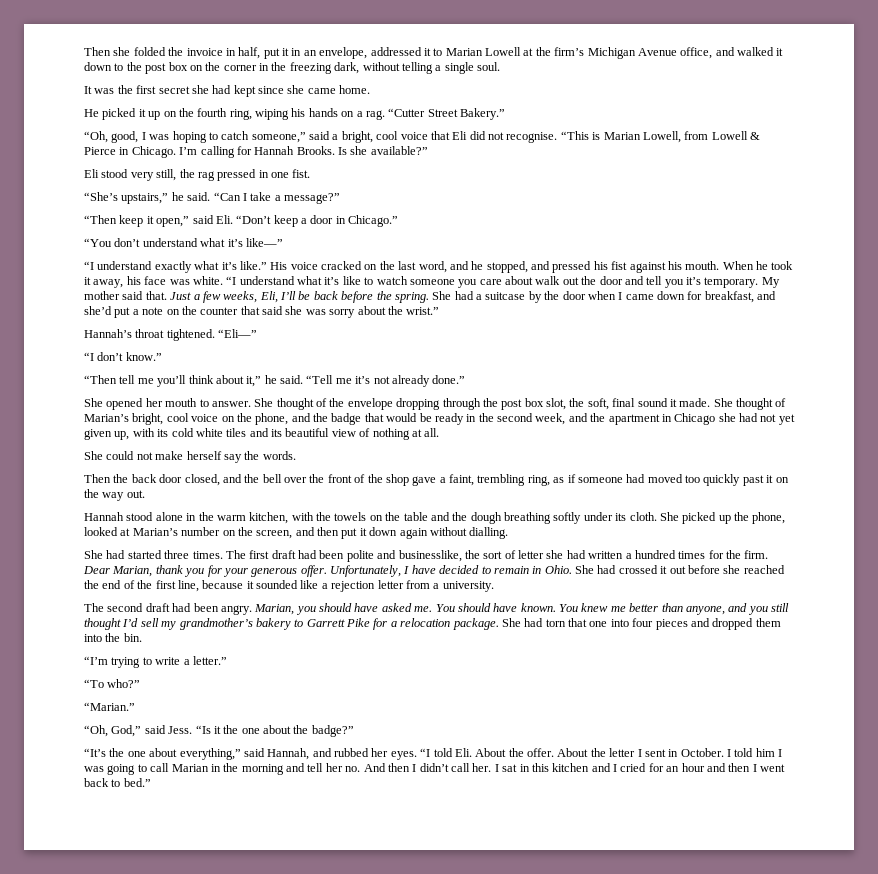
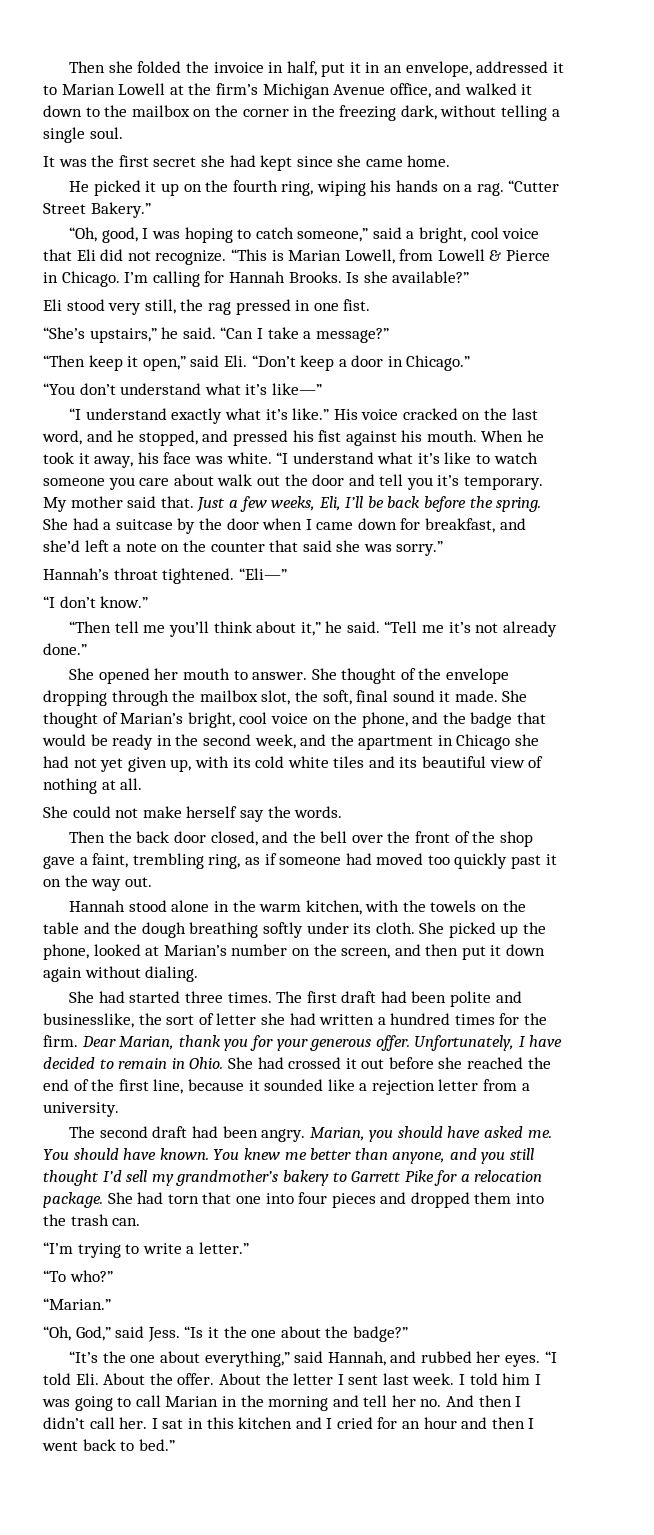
- Then she folded the invoice in half, put it in an envelope, addressed it to Marian Lowell at the firm’s Michigan Avenue office, and walked it down to the post box on the corner in the freezing dark, without telling a single soul.
+ Then she folded the invoice in half, put it in an envelope, addressed it to Marian Lowell at the firm’s Michigan Avenue office, and walked it down to the mailbox on the corner in the freezing dark, without telling a single soul.
- “Oh, good, I was hoping to catch someone,” said a bright, cool voice that Eli did not recognise.
+ “Oh, good, I was hoping to catch someone,” said a bright, cool voice that Eli did not recognize.
- She had a suitcase by the door when I came down for breakfast, and she’d put a note on the counter that said she was sorry about the wrist.”
+ She had a suitcase by the door when I came down for breakfast, and she’d left a note on the counter that said she was sorry.”
- She thought of the envelope dropping through the post box slot, the soft, final sound it made.
+ She thought of the envelope dropping through the mailbox slot, the soft, final sound it made.
- She picked up the phone, looked at Marian’s number on the screen, and then put it down again without dialling.
+ She picked up the phone, looked at Marian’s number on the screen, and then put it down again without dialing.
- She had torn that one into four pieces and dropped them into the bin.
+ She had torn that one into four pieces and dropped them into the trash can.
- About the letter I sent in October.
+ About the letter I sent last week.

